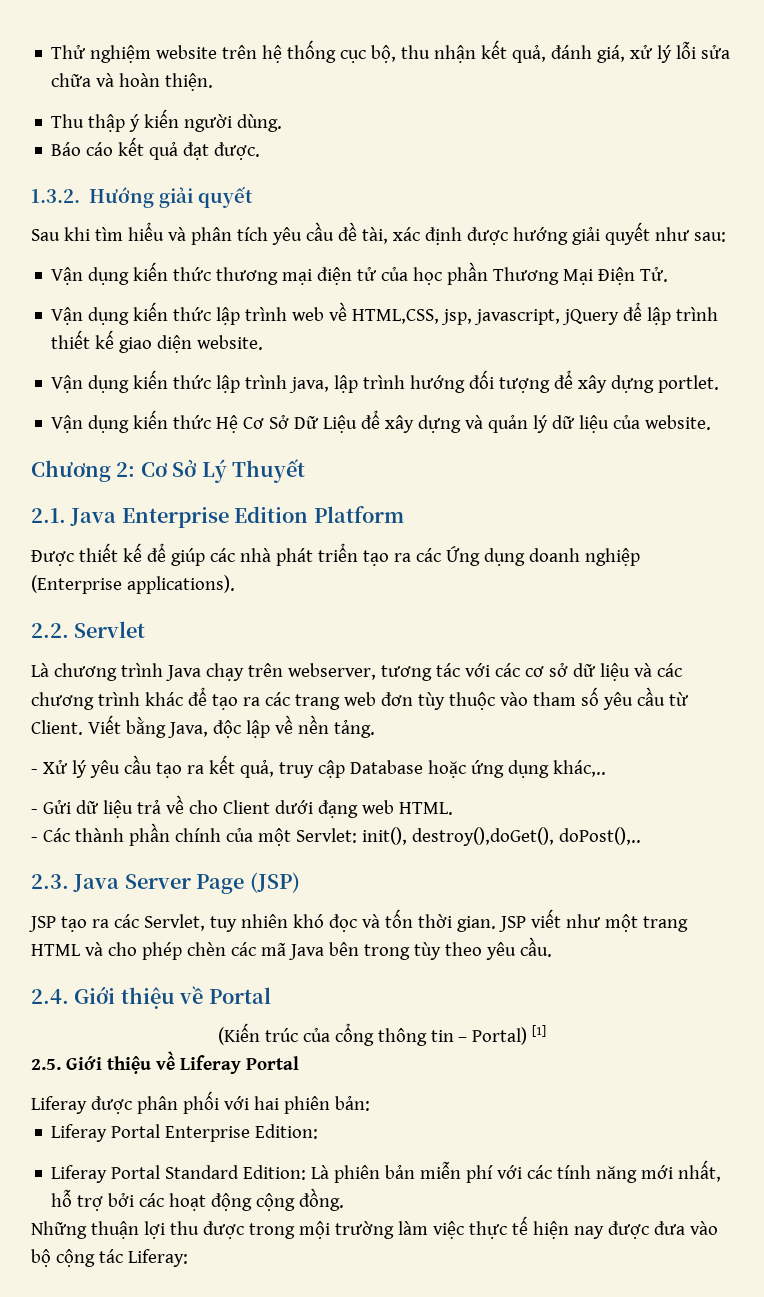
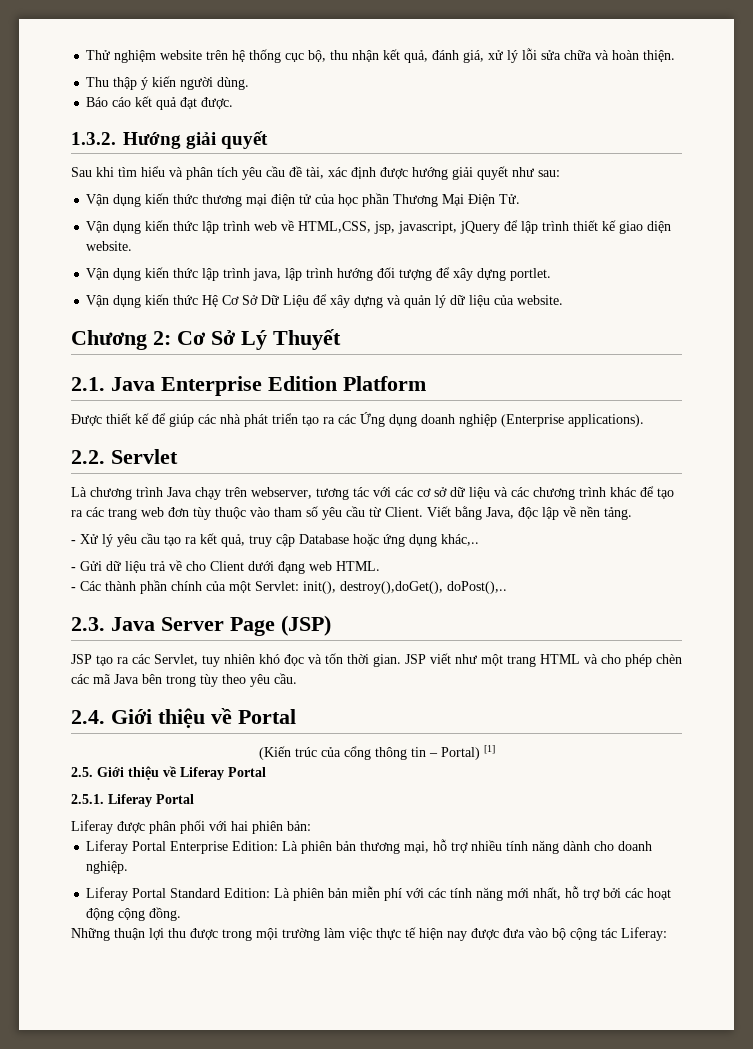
+ 2.5.1. Liferay Portal
- Liferay Portal Enterprise Edition:
+ Liferay Portal Enterprise Edition: Là phiên bản thương mại, hỗ trợ nhiều tính năng dành cho doanh nghiệp.

